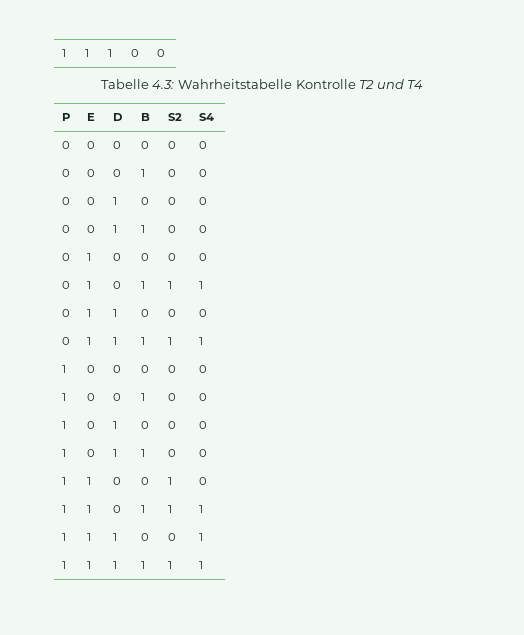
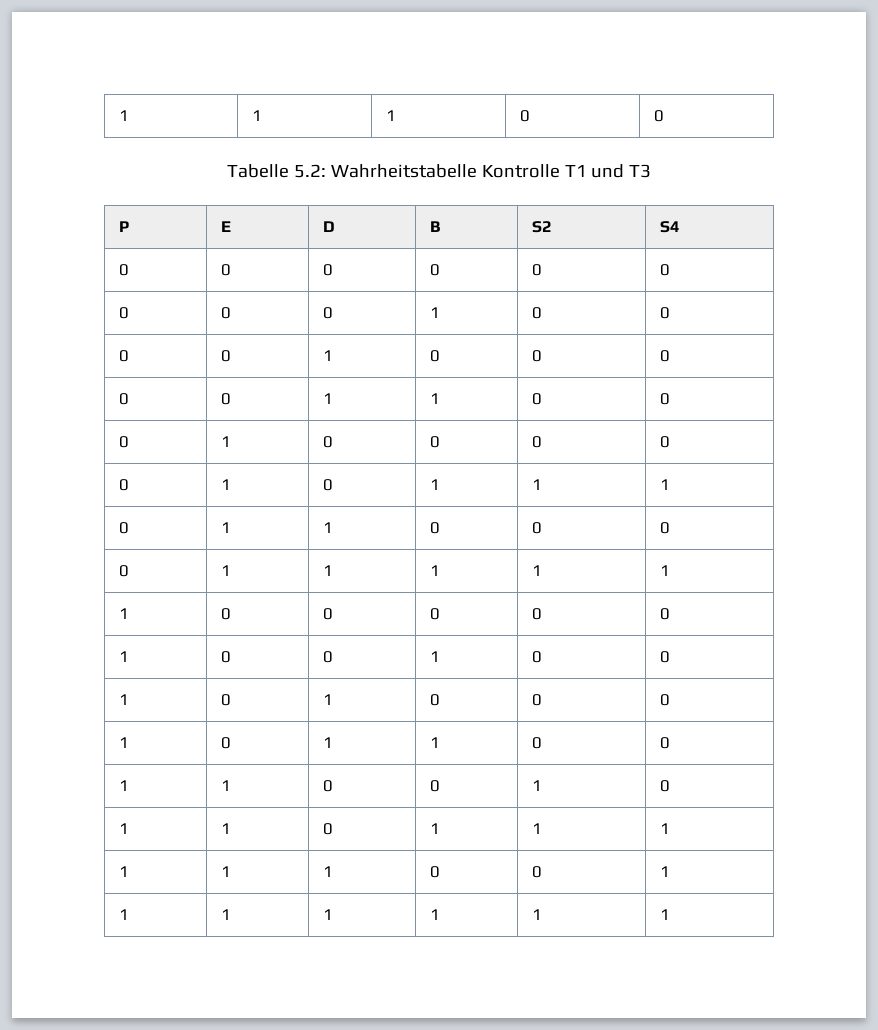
- Tabelle 4.3: Wahrheitstabelle Kontrolle T2 und T4
+ Tabelle 5.2: Wahrheitstabelle Kontrolle T1 und T3

